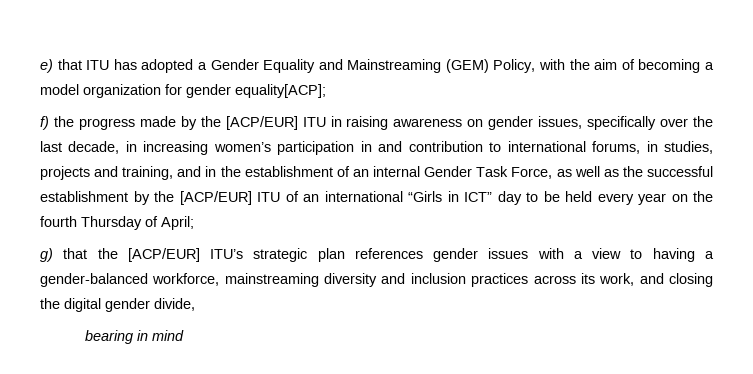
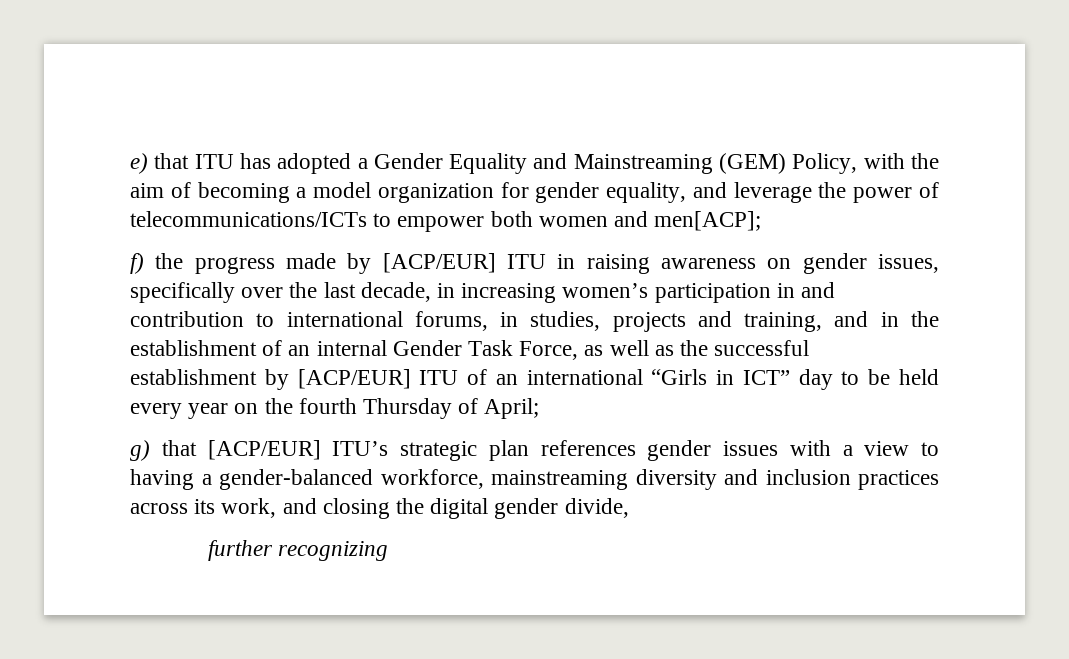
- e) that ITU has adopted a Gender Equality and Mainstreaming (GEM) Policy, with the aim of becoming a model organization for gender equality[ACP];
+ e) that ITU has adopted a Gender Equality and Mainstreaming (GEM) Policy, with the aim of becoming a model organization for gender equality, and leverage the power of telecommunications/ICTs to empower both women and men[ACP];
- f) the progress made by the [ACP/EUR] ITU in raising awareness on gender issues, specifically over the last decade, in increasing women’s participation in and contribution to international forums, in studies, projects and training, and in the establishment of an internal Gender Task Force, as well as the successful establishment by the [ACP/EUR] ITU of an international “Girls in ICT” day to be held every year on the fourth Thursday of April;
+ f) the progress made by [ACP/EUR] ITU in raising awareness on gender issues, specifically over the last decade, in increasing women’s participation in and contribution to international forums, in studies, projects and training, and in the establishment of an internal Gender Task Force, as well as the successful establishment by [ACP/EUR] ITU of an international “Girls in ICT” day to be held every year on the fourth Thursday of April;
- g) that the [ACP/EUR] ITU’s strategic plan references gender issues with a view to having a gender-balanced workforce, mainstreaming diversity and inclusion practices across its work, and closing the digital gender divide,
+ g) that [ACP/EUR] ITU’s strategic plan references gender issues with a view to having a gender-balanced workforce, mainstreaming diversity and inclusion practices across its work, and closing the digital gender divide,
- bearing in mind
+ further recognizing

